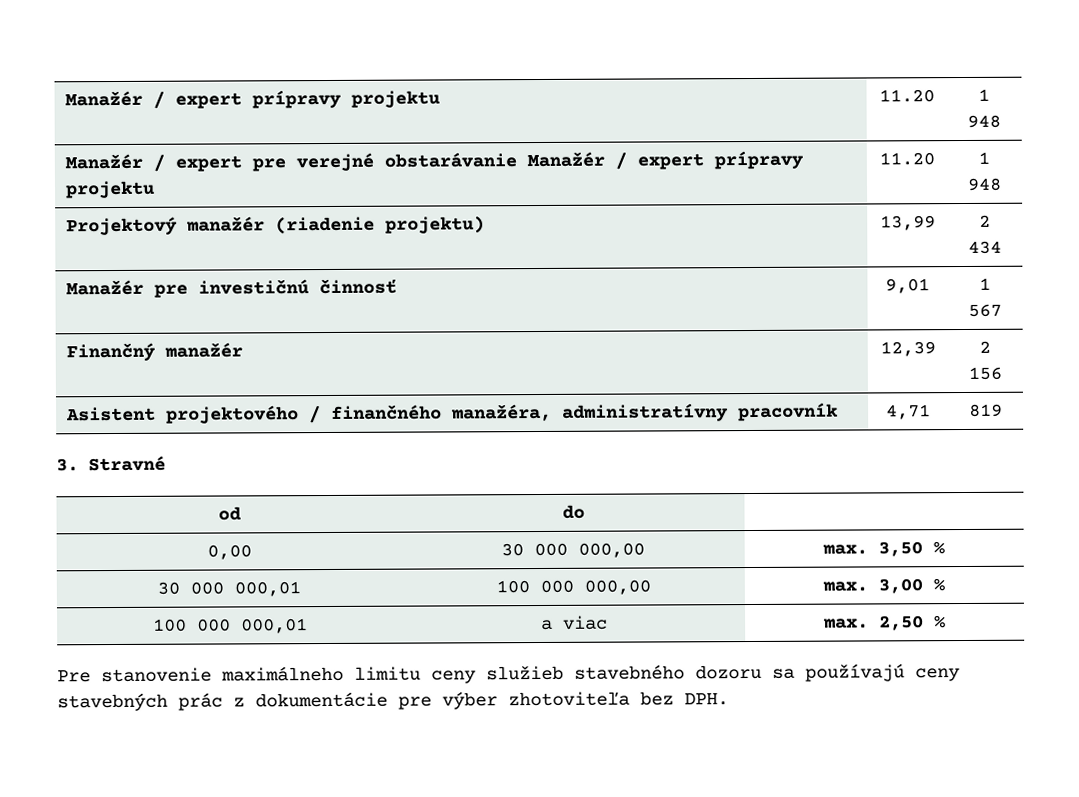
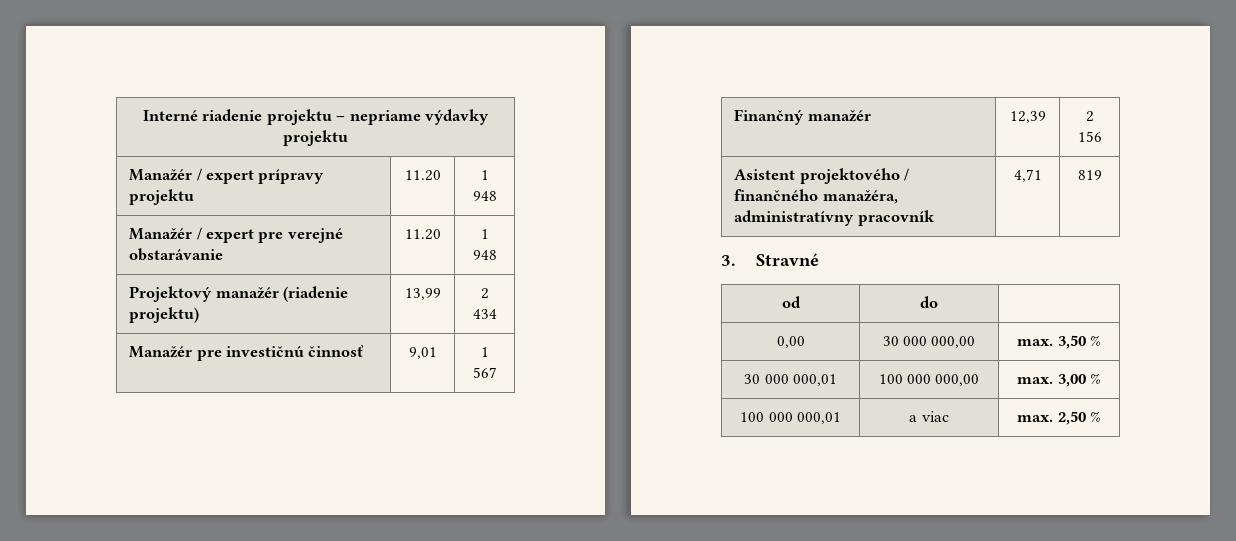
+ Interné riadenie projektu – nepriame výdavky projektu
- Manažér / expert pre verejné obstarávanie Manažér / expert prípravy projektu | 11.20 | 1 948
+ Manažér / expert pre verejné obstarávanie | 11.20 | 1 948
- Pre stanovenie maximálneho limitu ceny služieb stavebného dozoru sa používajú ceny stavebných prác z dokumentácie pre výber zhotoviteľa bez DPH.

